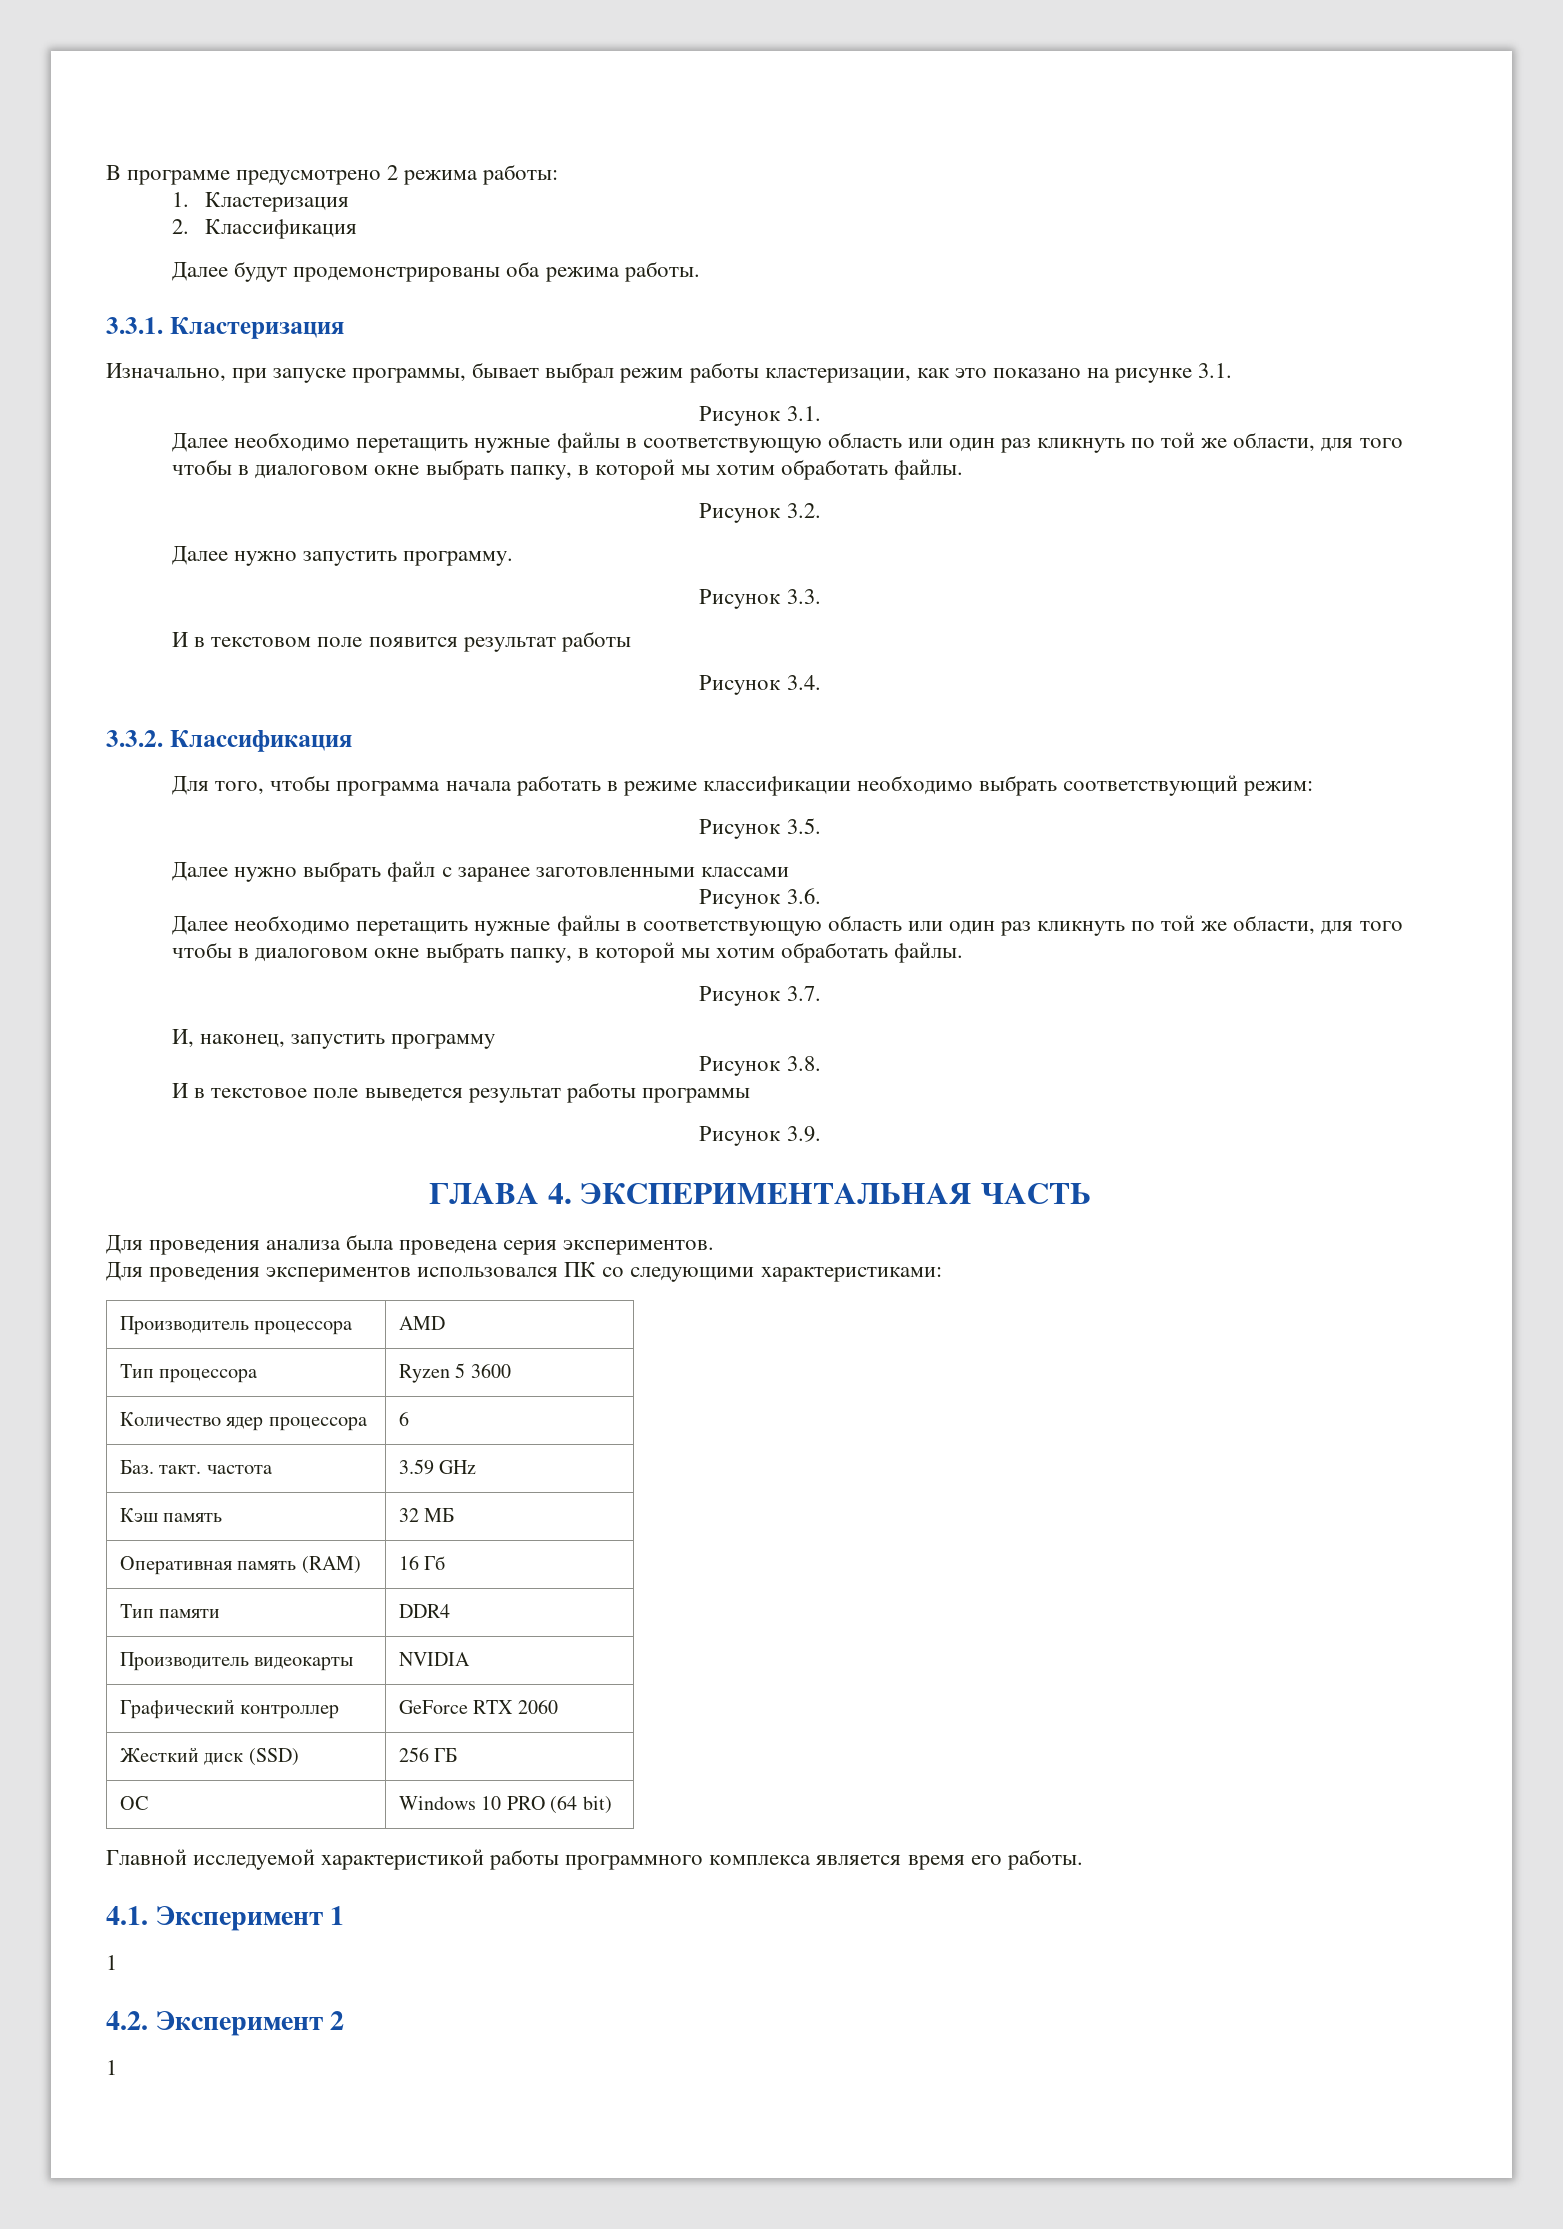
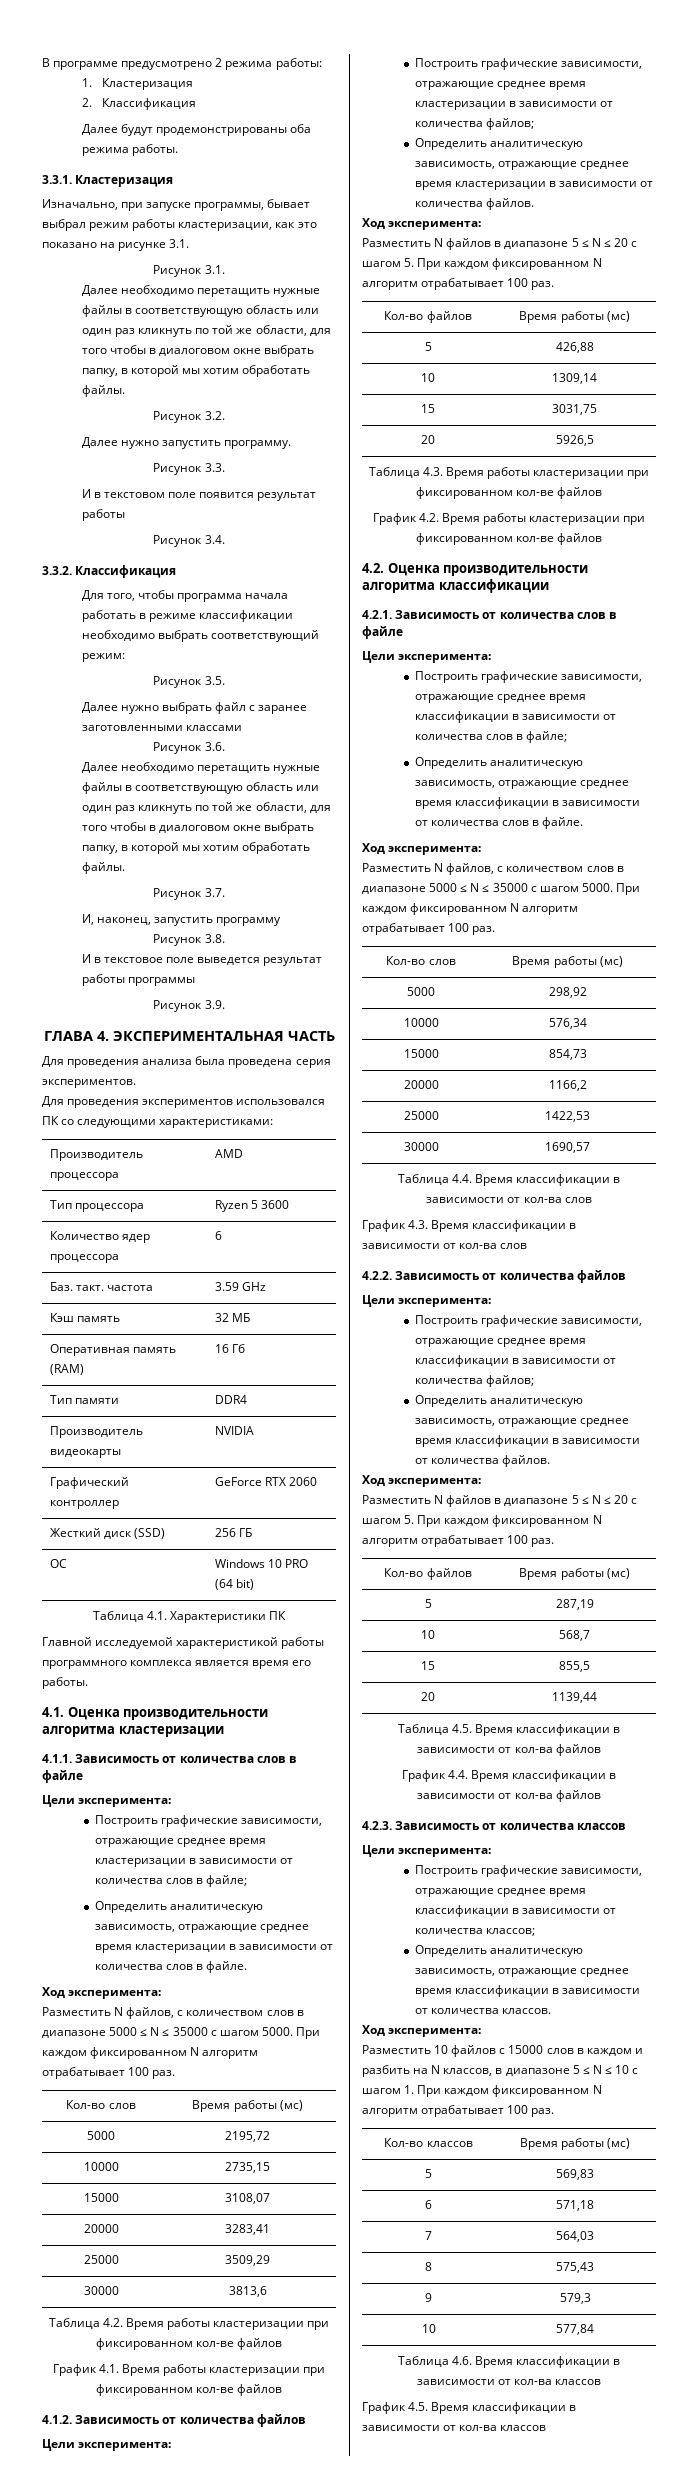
+ Таблица 4.1. Характеристики ПК
- 4.1. Эксперимент 1
- 1
- 4.2. Эксперимент 2
- 1
+ 4.1. Оценка производительности алгоритма кластеризации
+ 4.1.1. Зависимость от количества слов в файле
+ Цели эксперимента:
+ Построить графические зависимости, отражающие среднее время кластеризации в зависимости от количества слов в файле;
+ Определить аналитическую зависимость, отражающие среднее время кластеризации в зависимости от количества слов в файле.
+ Ход эксперимента:
+ Разместить N файлов, с количеством слов в диапазоне 5000 ≤ N ≤ 35000 c шагом 5000. При каждом фиксированном N алгоритм отрабатывает 100 раз.
+ Кол-во слов | Время работы (мс)
+ 5000 | 2195,72
+ 10000 | 2735,15
+ 15000 | 3108,07
+ 20000 | 3283,41
+ 25000 | 3509,29
+ 30000 | 3813,6
+ Таблица 4.2. Время работы кластеризации при фиксированном кол-ве файлов
+ График 4.1. Время работы кластеризации при фиксированном кол-ве файлов
+ 4.1.2. Зависимость от количества файлов
+ Цели эксперимента:
+ Построить графические зависимости, отражающие среднее время кластеризации в зависимости от количества файлов;
+ Определить аналитическую зависимость, отражающие среднее время кластеризации в зависимости от количества файлов.
+ Ход эксперимента:
+ Разместить N файлов в диапазоне 5 ≤ N ≤ 20 c шагом 5. При каждом фиксированном N алгоритм отрабатывает 100 раз.
+ Кол-во файлов | Время работы (мс)
+ 5 | 426,88
+ 10 | 1309,14
+ 15 | 3031,75
+ 20 | 5926,5
+ Таблица 4.3. Время работы кластеризации при фиксированном кол-ве файлов
+ График 4.2. Время работы кластеризации при фиксированном кол-ве файлов
+ 4.2. Оценка производительности алгоритма классификации
+ 4.2.1. Зависимость от количества слов в файле
+ Цели эксперимента:
+ Построить графические зависимости, отражающие среднее время классификации в зависимости от количества слов в файле;
+ Определить аналитическую зависимость, отражающие среднее время классификации в зависимости от количества слов в файле.
+ Ход эксперимента:
+ Разместить N файлов, с количеством слов в диапазоне 5000 ≤ N ≤ 35000 c шагом 5000. При каждом фиксированном N алгоритм отрабатывает 100 раз.
+ Кол-во слов | Время работы (мс)
+ 5000 | 298,92
+ 10000 | 576,34
+ 15000 | 854,73
+ 20000 | 1166,2
+ 25000 | 1422,53
+ 30000 | 1690,57
+ Таблица 4.4. Время классификации в зависимости от кол-ва слов
+ График 4.3. Время классификации в зависимости от кол-ва слов
+ 4.2.2. Зависимость от количества файлов
+ Цели эксперимента:
+ Построить графические зависимости, отражающие среднее время классификации в зависимости от количества файлов;
+ Определить аналитическую зависимость, отражающие среднее время классификации в зависимости от количества файлов.
+ Ход эксперимента:
+ Разместить N файлов в диапазоне 5 ≤ N ≤ 20 c шагом 5. При каждом фиксированном N алгоритм отрабатывает 100 раз.
+ Кол-во файлов | Время работы (мс)
+ 5 | 287,19
+ 10 | 568,7
+ 15 | 855,5
+ 20 | 1139,44
+ Таблица 4.5. Время классификации в зависимости от кол-ва файлов
+ График 4.4. Время классификации в зависимости от кол-ва файлов
+ 4.2.3. Зависимость от количества классов
+ Цели эксперимента:
+ Построить графические зависимости, отражающие среднее время классификации в зависимости от количества классов;
+ Определить аналитическую зависимость, отражающие среднее время классификации в зависимости от количества классов.
+ Ход эксперимента:
+ Разместить 10 файлов с 15000 слов в каждом и разбить на N классов, в диапазоне 5 ≤ N ≤ 10 c шагом 1. При каждом фиксированном N алгоритм отрабатывает 100 раз.
+ Кол-во классов | Время работы (мс)
+ 5 | 569,83
+ 6 | 571,18
+ 7 | 564,03
+ 8 | 575,43
+ 9 | 579,3
+ 10 | 577,84
+ Таблица 4.6. Время классификации в зависимости от кол-ва классов
+ График 4.5. Время классификации в зависимости от кол-ва классов

